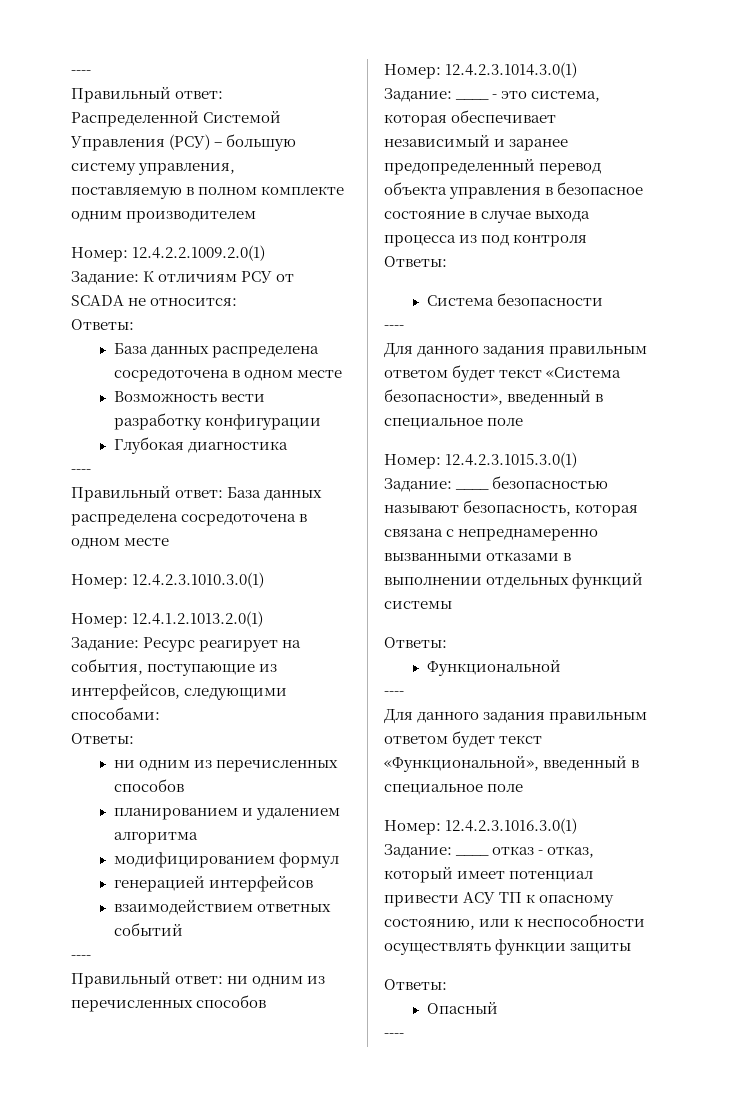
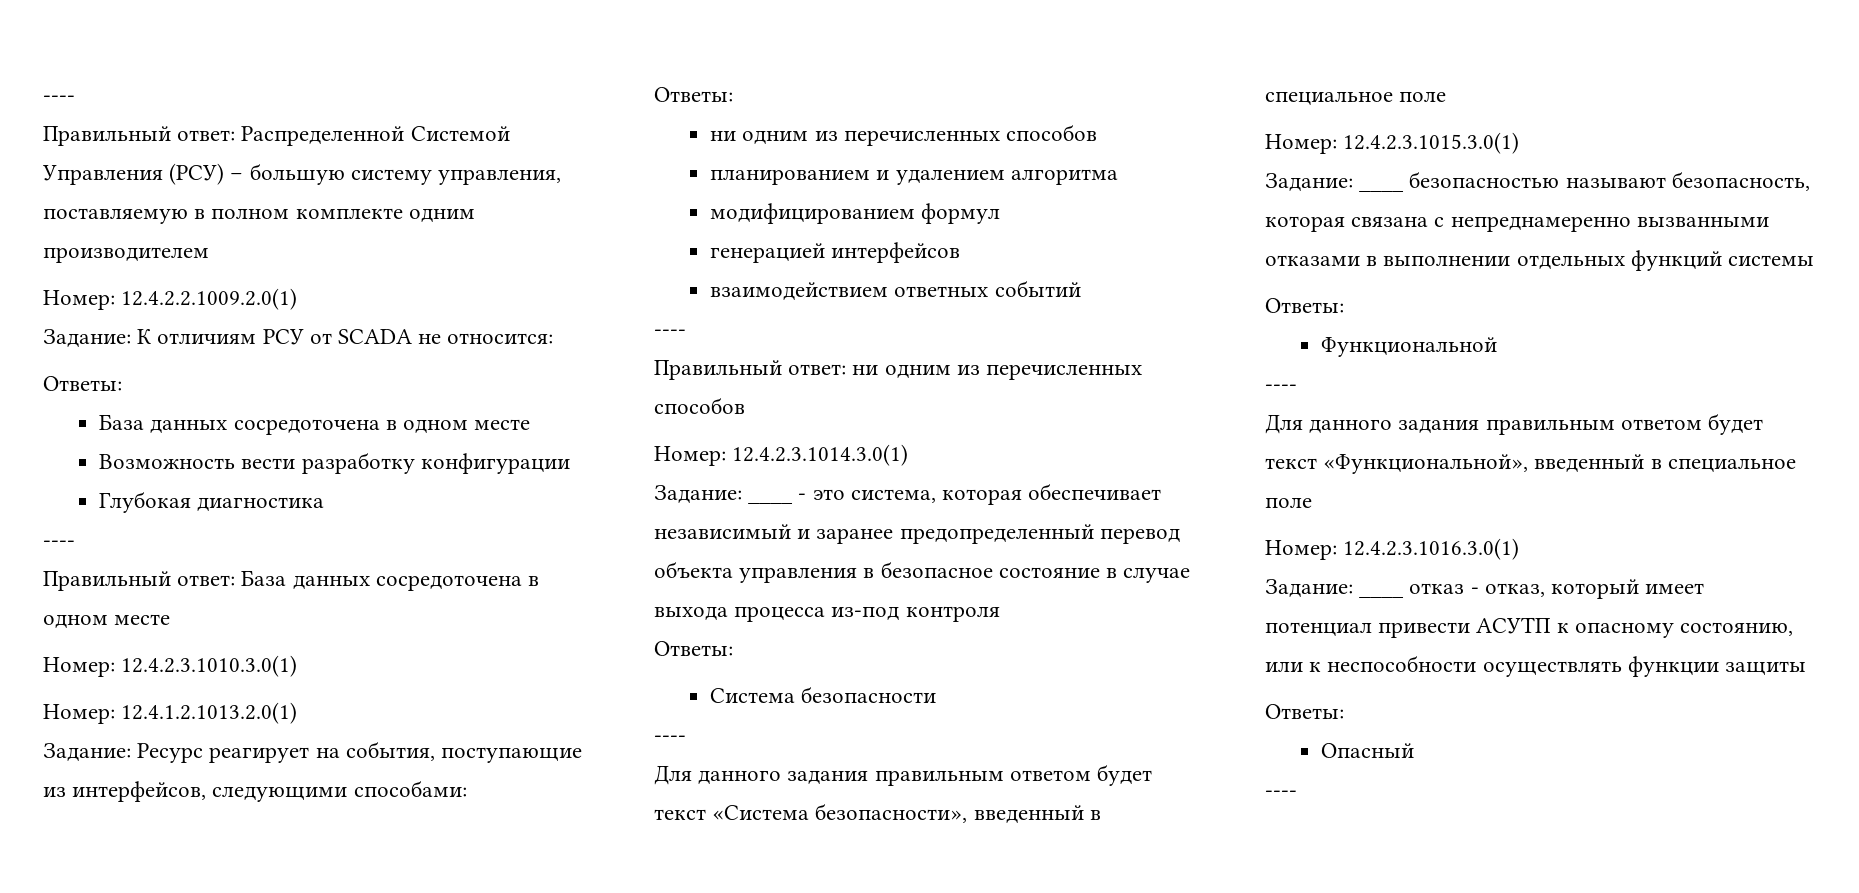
  Задание: К отличиям РСУ от SCADA не относится:
  Ответы:
- База данных распределена сосредоточена в одном месте
+ База данных сосредоточена в одном месте
- Правильный ответ: База данных распределена сосредоточена в одном месте
+ Правильный ответ: База данных сосредоточена в одном месте
- Задание: ____ - это система, которая обеспечивает независимый и заранее предопределенный перевод объекта управления в безопасное состояние в случае выхода процесса из под контроля
+ Задание: ____ - это система, которая обеспечивает независимый и заранее предопределенный перевод объекта управления в безопасное состояние в случае выхода процесса из-под контроля
- Задание: ____ отказ - отказ, который имеет потенциал привести АСУ ТП к опасному состоянию, или к неспособности осуществлять функции защиты
+ Задание: ____ отказ - отказ, который имеет потенциал привести АСУТП к опасному состоянию, или к неспособности осуществлять функции защиты

